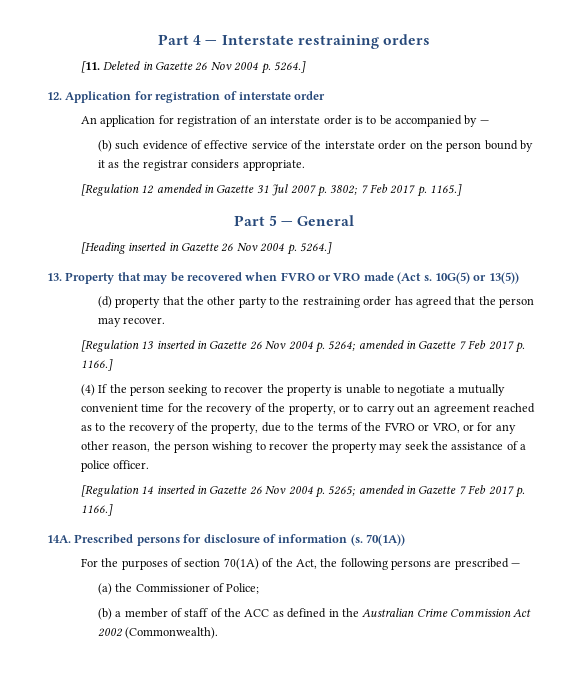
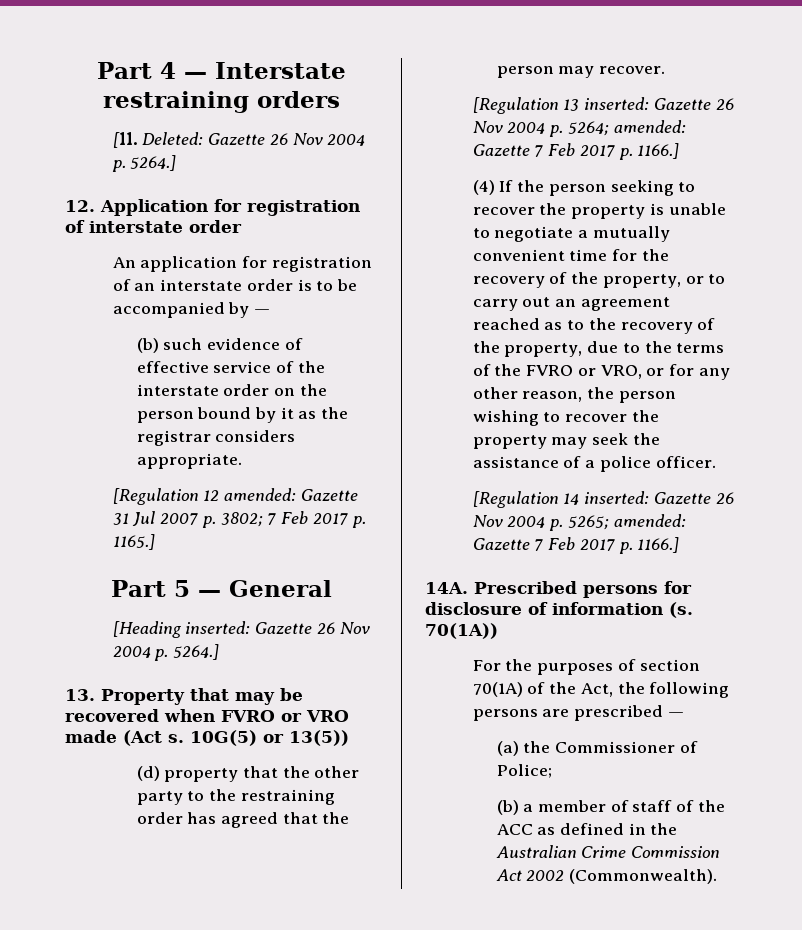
- [11. Deleted in Gazette 26 Nov 2004 p. 5264.]
+ [11. Deleted: Gazette 26 Nov 2004 p. 5264.]
- [Regulation 12 amended in Gazette 31 Jul 2007 p. 3802; 7 Feb 2017 p. 1165.]
+ [Regulation 12 amended: Gazette 31 Jul 2007 p. 3802; 7 Feb 2017 p. 1165.]
- [Heading inserted in Gazette 26 Nov 2004 p. 5264.]
+ [Heading inserted: Gazette 26 Nov 2004 p. 5264.]
- [Regulation 13 inserted in Gazette 26 Nov 2004 p. 5264; amended in Gazette 7 Feb 2017 p. 1166.]
+ [Regulation 13 inserted: Gazette 26 Nov 2004 p. 5264; amended: Gazette 7 Feb 2017 p. 1166.]
- [Regulation 14 inserted in Gazette 26 Nov 2004 p. 5265; amended in Gazette 7 Feb 2017 p. 1166.]
+ [Regulation 14 inserted: Gazette 26 Nov 2004 p. 5265; amended: Gazette 7 Feb 2017 p. 1166.]

